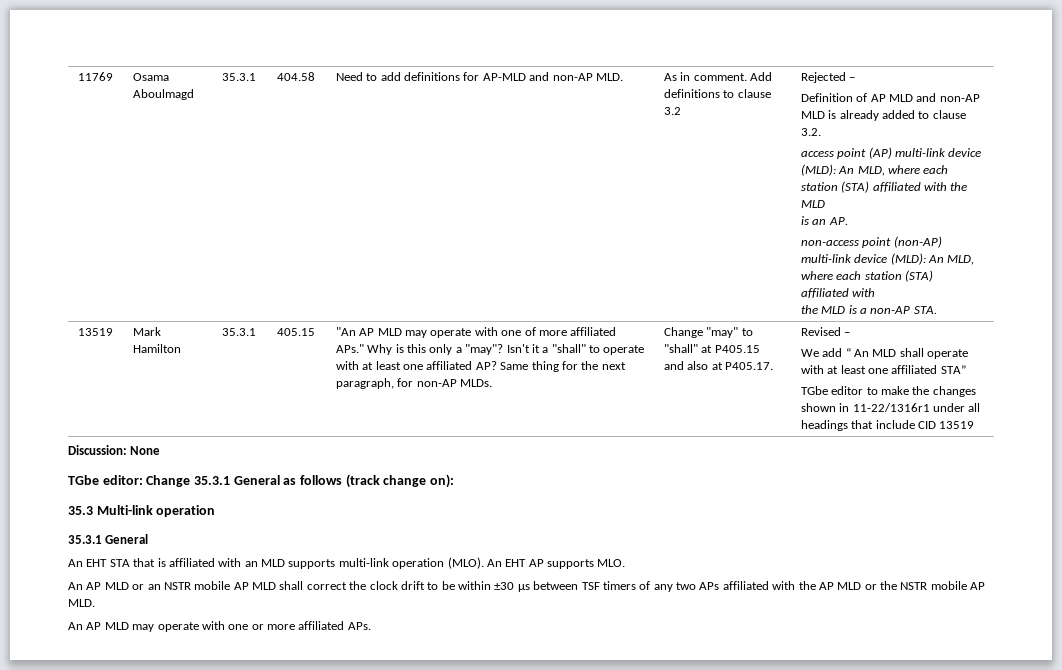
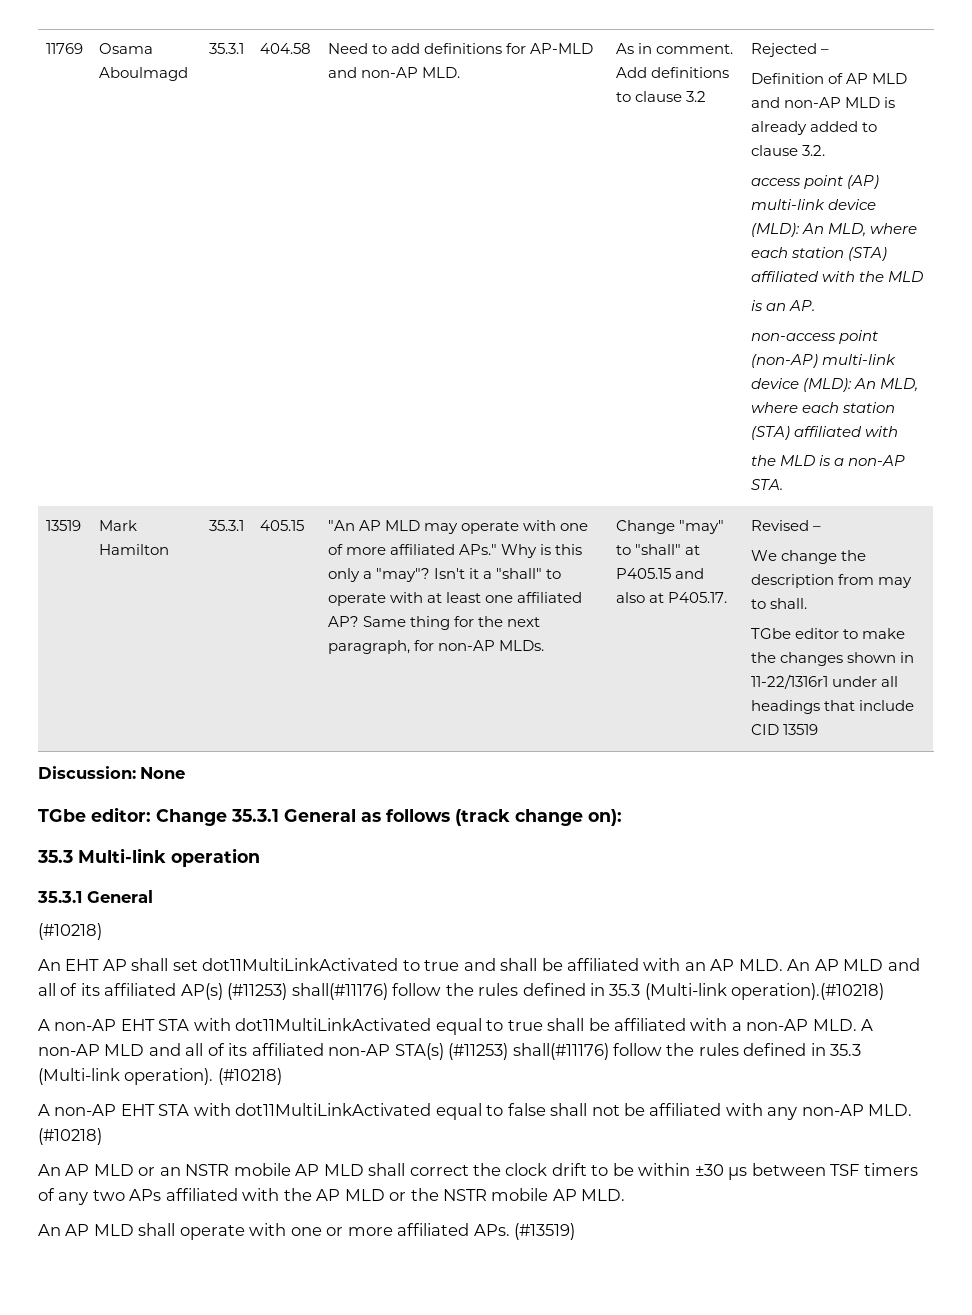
- We add “ An MLD shall operate with at least one affiliated STA”
+ We change the description from may to shall.
  35.3 Multi-link operation
  35.3.1 General
- An EHT STA that is affiliated with an MLD supports multi-link operation (MLO). An EHT AP supports MLO.
+ (#10218)
+ An EHT AP shall set dot11MultiLinkActivated to true and shall be affiliated with an AP MLD. An AP MLD and all of its affiliated AP(s) (#11253) shall(#11176) follow the rules defined in 35.3 (Multi-link operation).(#10218)
+ A non-AP EHT STA with dot11MultiLinkActivated equal to true shall be affiliated with a non-AP MLD. A non-AP MLD and all of its affiliated non-AP STA(s) (#11253) shall(#11176) follow the rules defined in 35.3 (Multi-link operation). (#10218)
+ A non-AP EHT STA with dot11MultiLinkActivated equal to false shall not be affiliated with any non-AP MLD. (#10218)
- An AP MLD may operate with one or more affiliated APs.
+ An AP MLD shall operate with one or more affiliated APs. (#13519)

